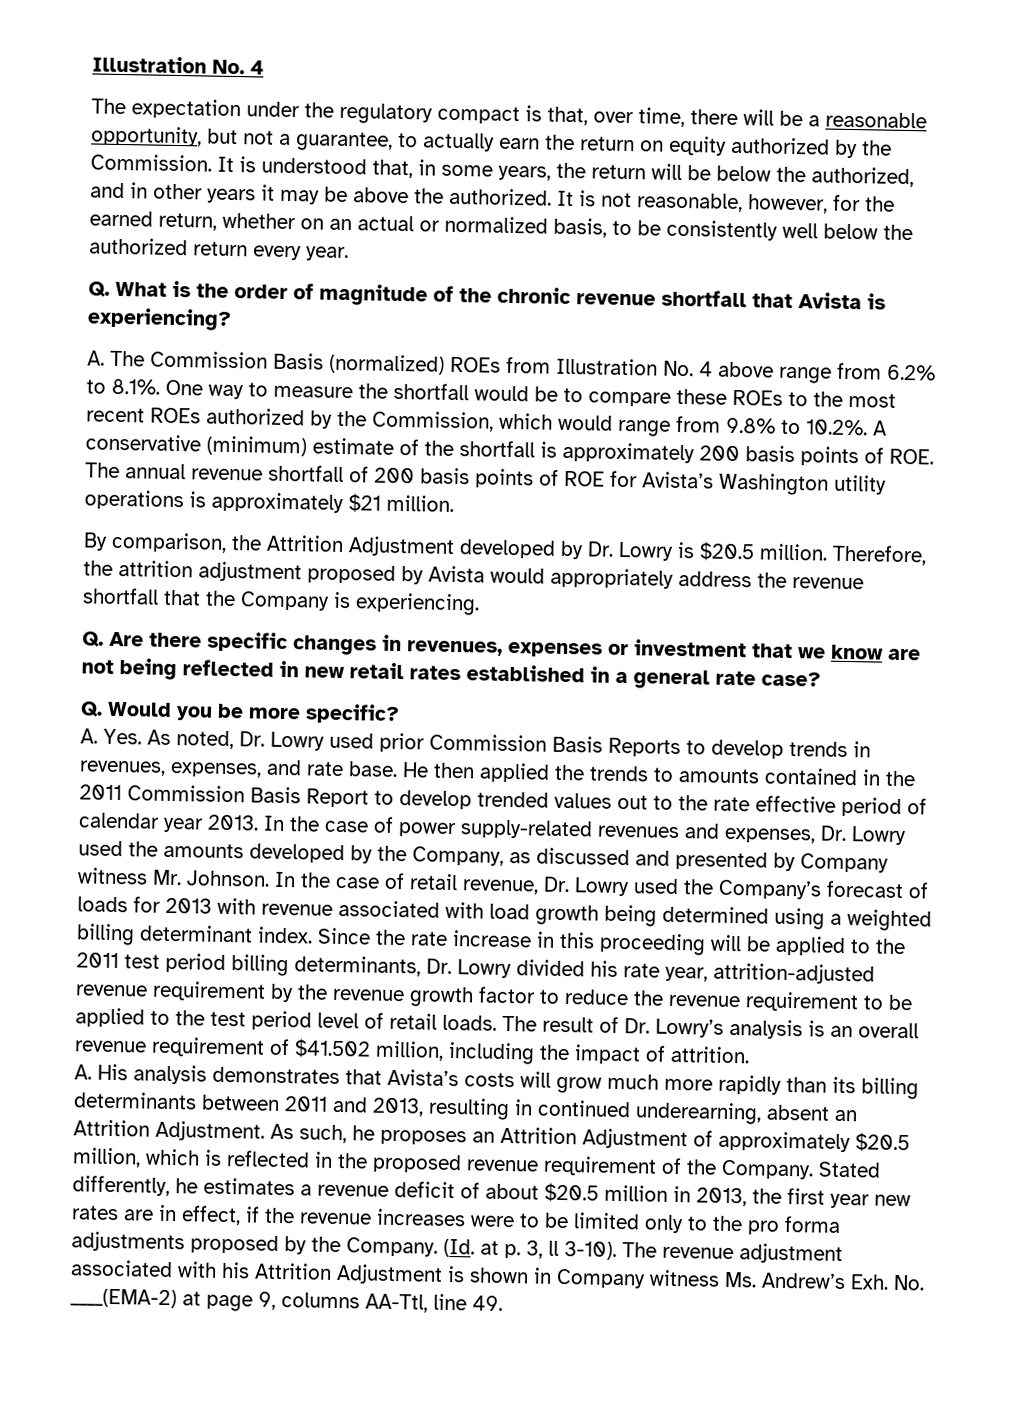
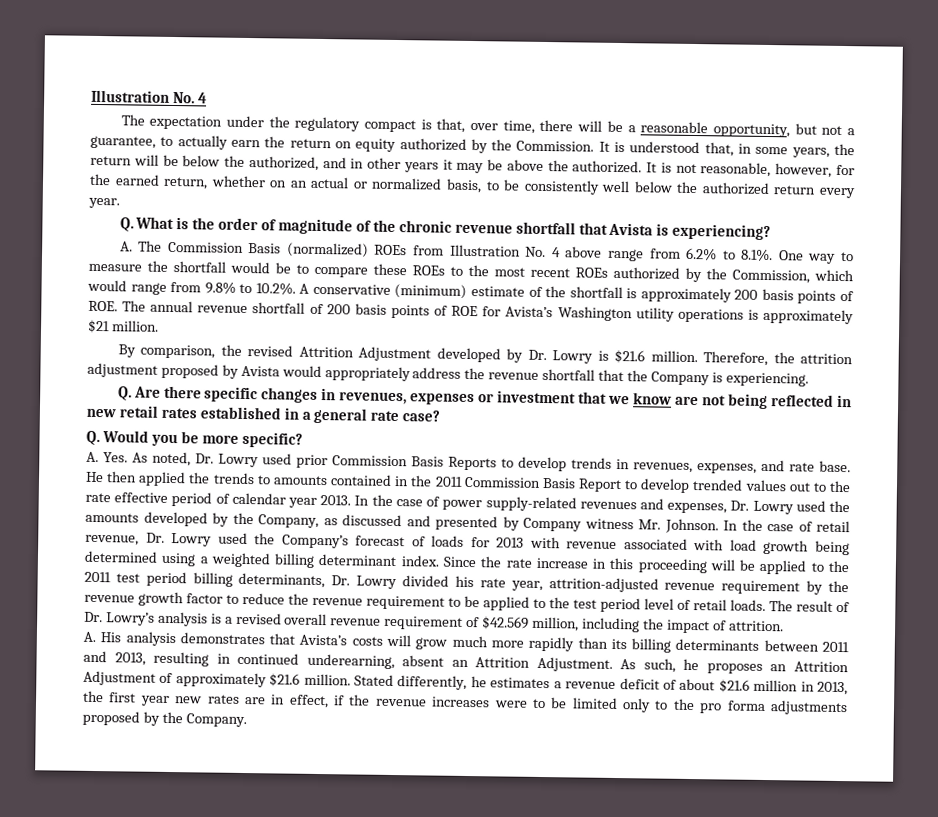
- By comparison, the Attrition Adjustment developed by Dr. Lowry is $20.5 million.
+ By comparison, the revised Attrition Adjustment developed by Dr. Lowry is $21.6 million.
- The result of Dr. Lowry’s analysis is an overall revenue requirement of $41.502 million, including the impact of attrition.
+ The result of Dr. Lowry’s analysis is a revised overall revenue requirement of $42.569 million, including the impact of attrition.
- As such, he proposes an Attrition Adjustment of approximately $20.5 million, which is reflected in the proposed revenue requirement of the Company.
+ As such, he proposes an Attrition Adjustment of approximately $21.6 million.
- Stated differently, he estimates a revenue deficit of about $20.5 million in 2013, the first year new rates are in effect, if the revenue increases were to be limited only to the pro forma adjustments proposed by the Company. (Id. at p. 3, ll 3-10). The revenue adjustment associated with his Attrition Adjustment is shown in Company witness Ms. Andrew’s Exh. No. ____(EMA-2) at page 9, columns AA-Ttl, line 49.
+ Stated differently, he estimates a revenue deficit of about $21.6 million in 2013, the first year new rates are in effect, if the revenue increases were to be limited only to the pro forma adjustments proposed by the Company.

